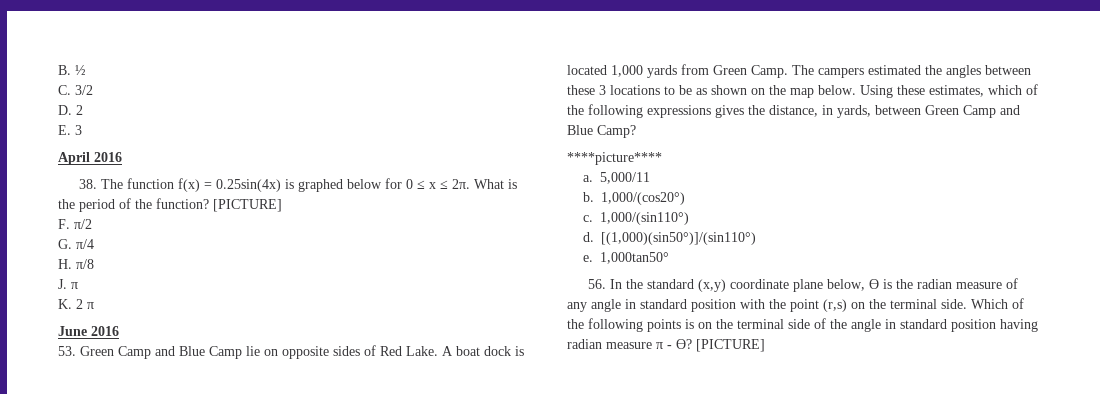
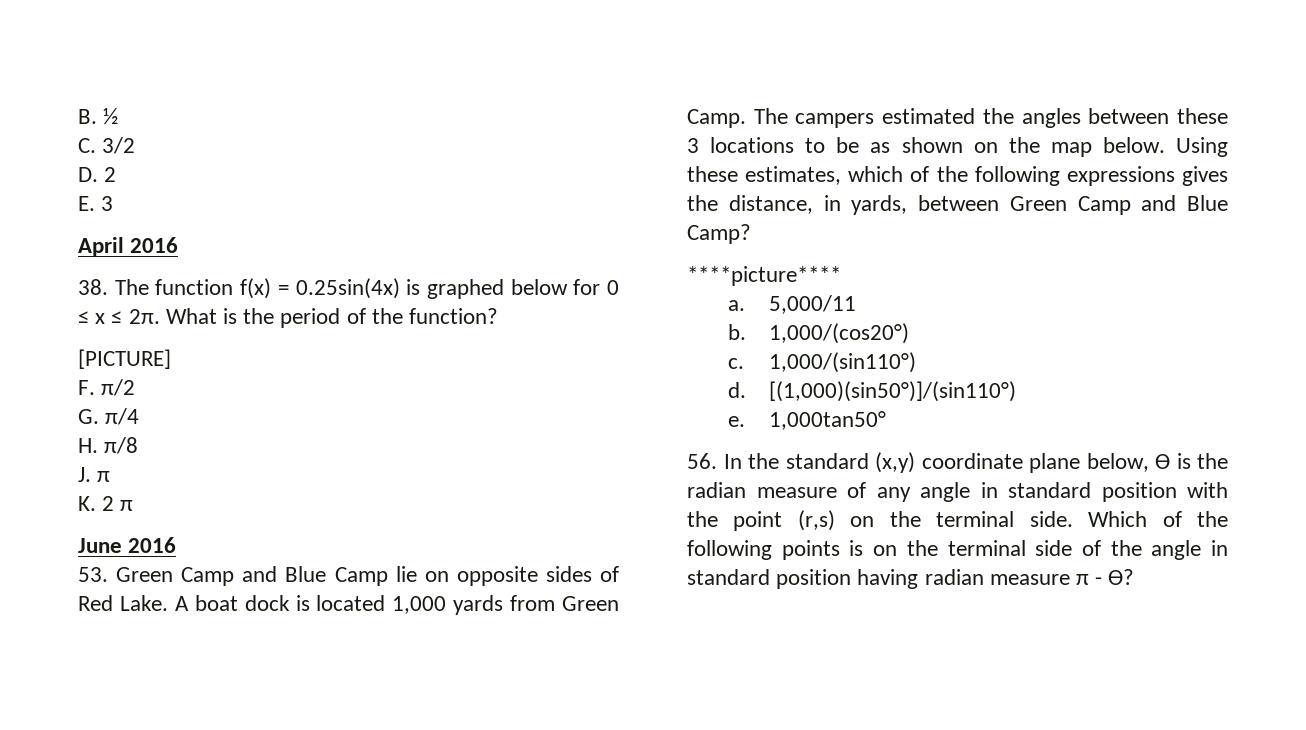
- What is the period of the function? [PICTURE]
+ What is the period of the function?
+ [PICTURE]
- Which of the following points is on the terminal side of the angle in standard position having radian measure π - ϴ? [PICTURE]
+ Which of the following points is on the terminal side of the angle in standard position having radian measure π - ϴ?

